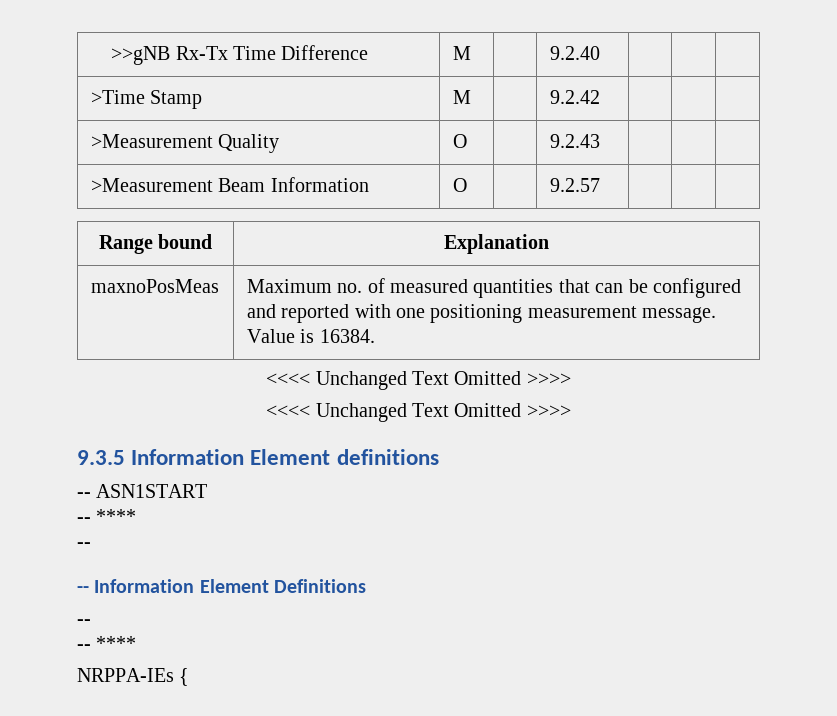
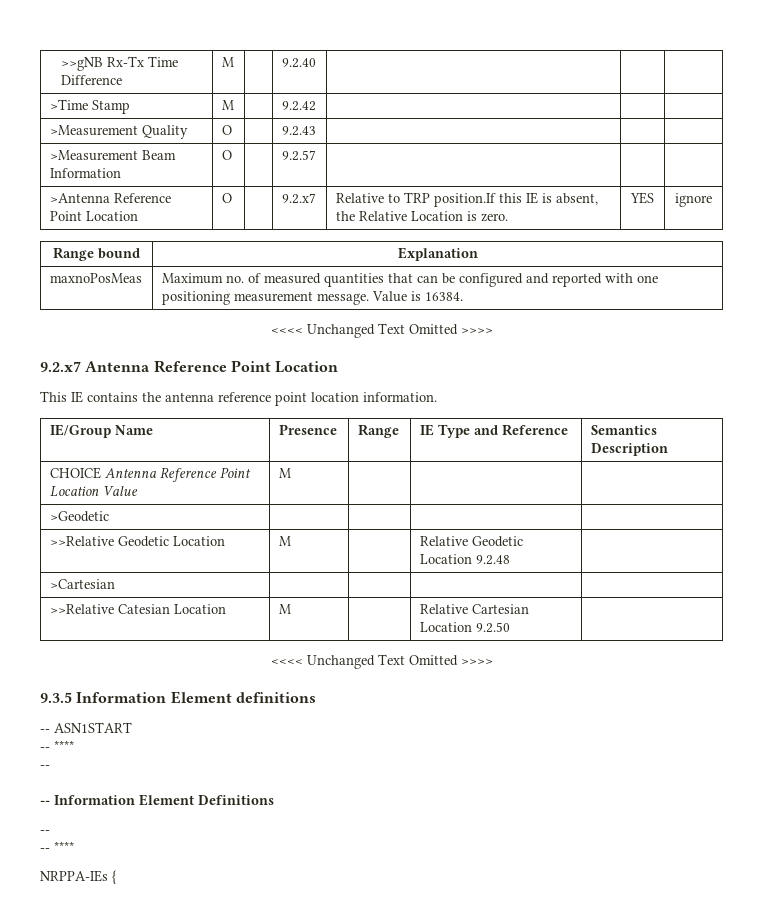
+ >Antenna Reference Point Location | O | | 9.2.x7 | Relative to TRP position.If this IE is absent, the Relative Location is zero. | YES | ignore
+ 9.2.x7 Antenna Reference Point Location
+ This IE contains the antenna reference point location information.
+ IE/Group Name | Presence | Range | IE Type and Reference | Semantics Description
+ CHOICE Antenna Reference Point Location Value | M | | |
+ >Geodetic | | | |
+ >>Relative Geodetic Location | M | | Relative Geodetic Location 9.2.48 |
+ >Cartesian | | | |
+ >>Relative Catesian Location | M | | Relative Cartesian Location 9.2.50 |

